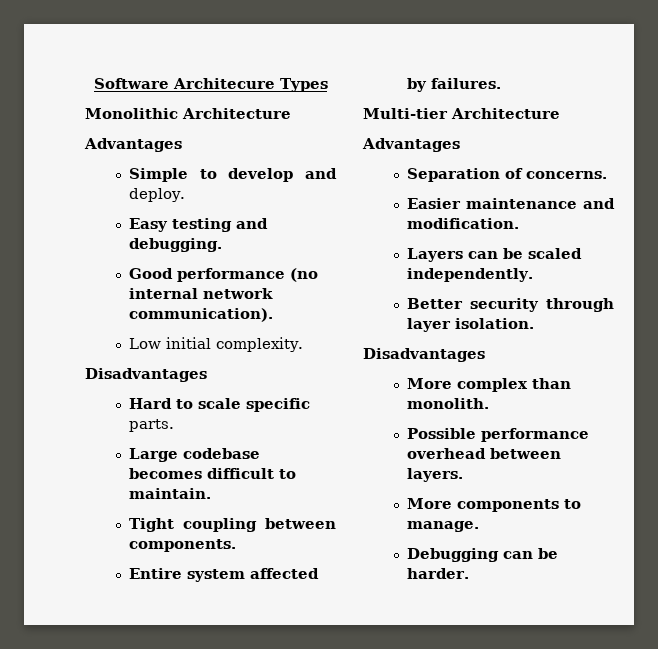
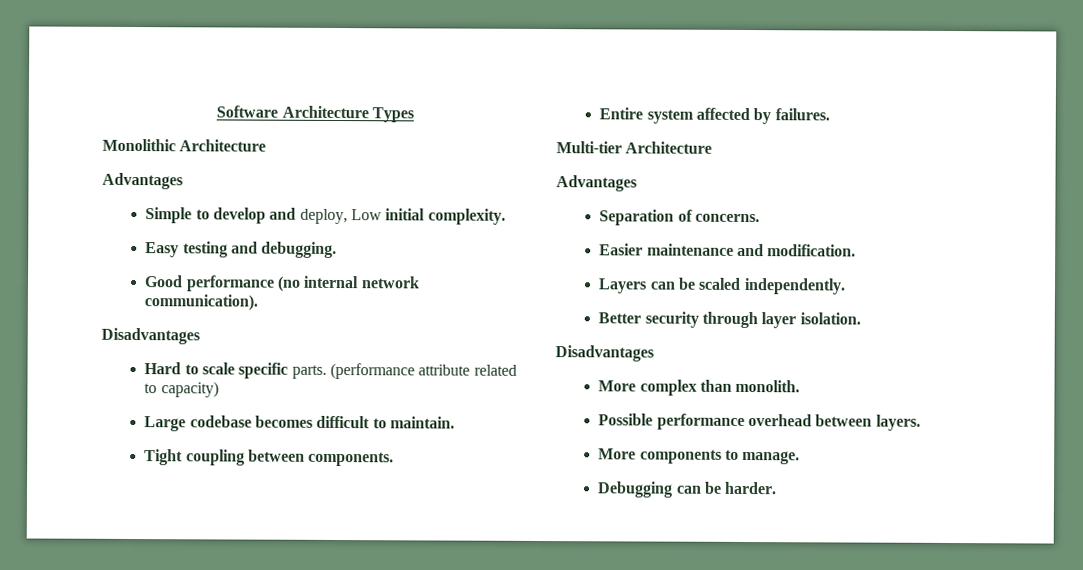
- Software Architecure Types
+ Software Architecture Types
- Simple to develop and deploy.
+ Simple to develop and deploy, Low initial complexity.
- Low initial complexity.
+ (performance attribute related to capacity)

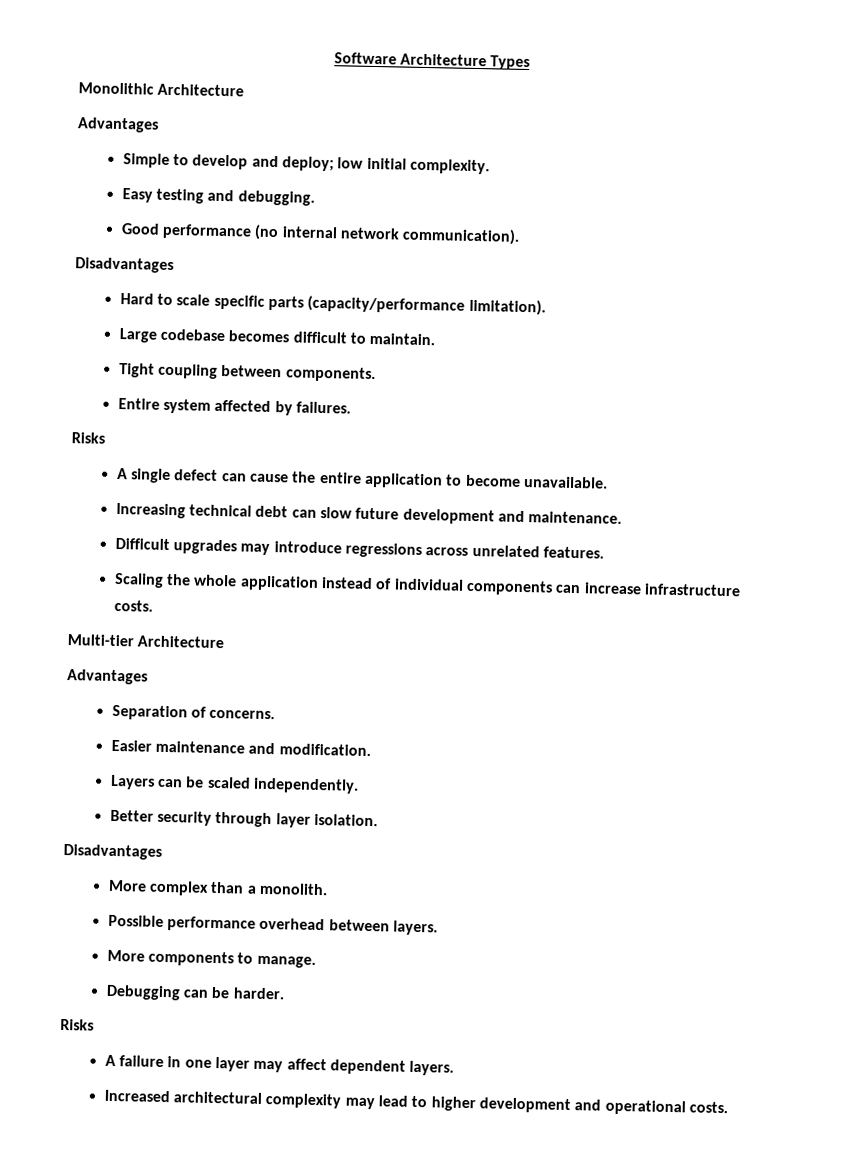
- Simple to develop and deploy, Low initial complexity.
+ Simple to develop and deploy; low initial complexity.
- Hard to scale specific parts. (performance attribute related to capacity)
+ Hard to scale specific parts (capacity/performance limitation).
  Entire system affected by failures.
+ Risks
+ A single defect can cause the entire application to become unavailable.
+ Increasing technical debt can slow future development and maintenance.
+ Difficult upgrades may introduce regressions across unrelated features.
+ Scaling the whole application instead of individual components can increase infrastructure costs.
- More complex than monolith.
+ More complex than a monolith.
  Debugging can be harder.
+ Risks
+ A failure in one layer may affect dependent layers.
+ Increased architectural complexity may lead to higher development and operational costs.

